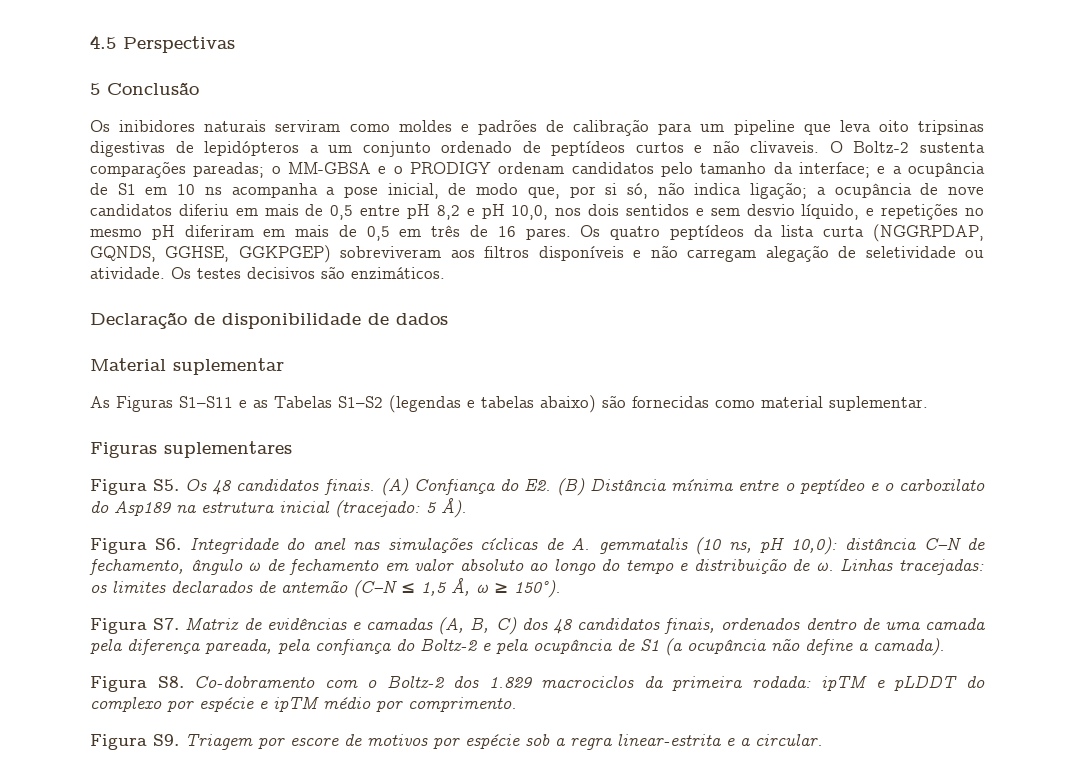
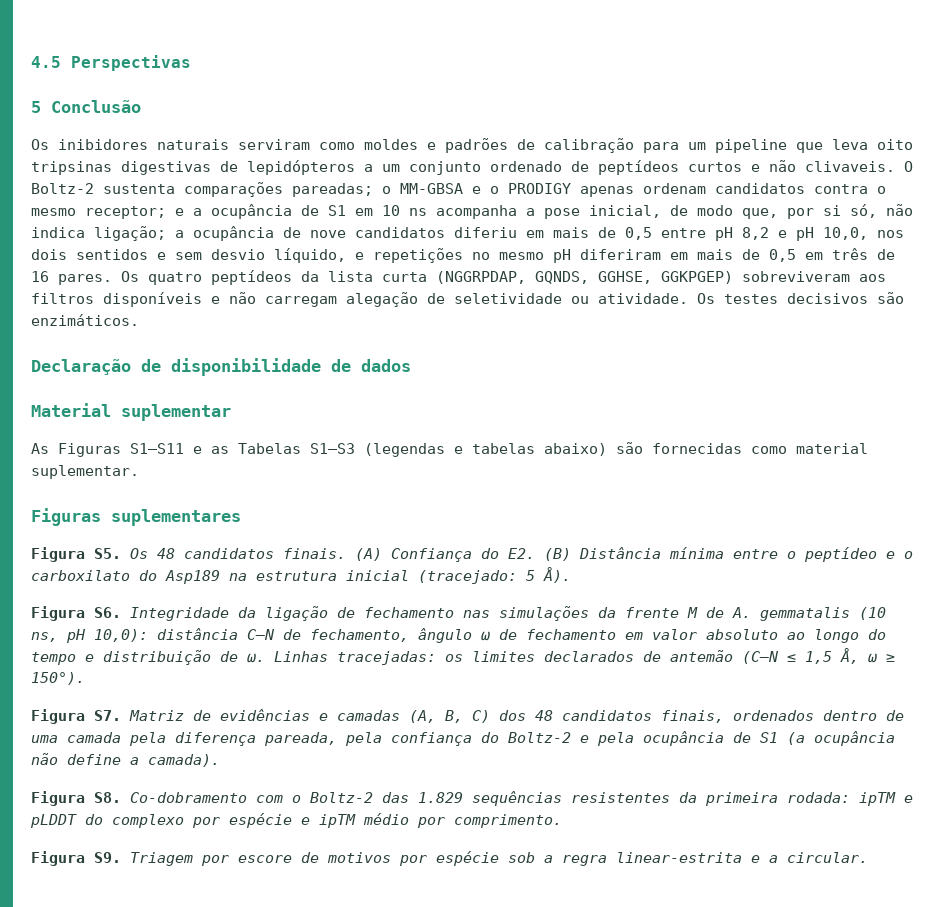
- o MM-GBSA e o PRODIGY ordenam candidatos pelo tamanho da interface;
+ o MM-GBSA e o PRODIGY apenas ordenam candidatos contra o mesmo receptor;
- As Figuras S1–S11 e as Tabelas S1–S2 (legendas e tabelas abaixo) são fornecidas como material suplementar.
+ As Figuras S1–S11 e as Tabelas S1–S3 (legendas e tabelas abaixo) são fornecidas como material suplementar.
- Figura S6. Integridade do anel nas simulações cíclicas de A. gemmatalis (10 ns, pH 10,0): distância C–N de fechamento, ângulo ω de fechamento em valor absoluto ao longo do tempo e distribuição de ω.
+ Figura S6. Integridade da ligação de fechamento nas simulações da frente M de A. gemmatalis (10 ns, pH 10,0): distância C–N de fechamento, ângulo ω de fechamento em valor absoluto ao longo do tempo e distribuição de ω.
- Figura S8. Co-dobramento com o Boltz-2 dos 1.829 macrociclos da primeira rodada: ipTM e pLDDT do complexo por espécie e ipTM médio por comprimento.
+ Figura S8. Co-dobramento com o Boltz-2 das 1.829 sequências resistentes da primeira rodada: ipTM e pLDDT do complexo por espécie e ipTM médio por comprimento.

